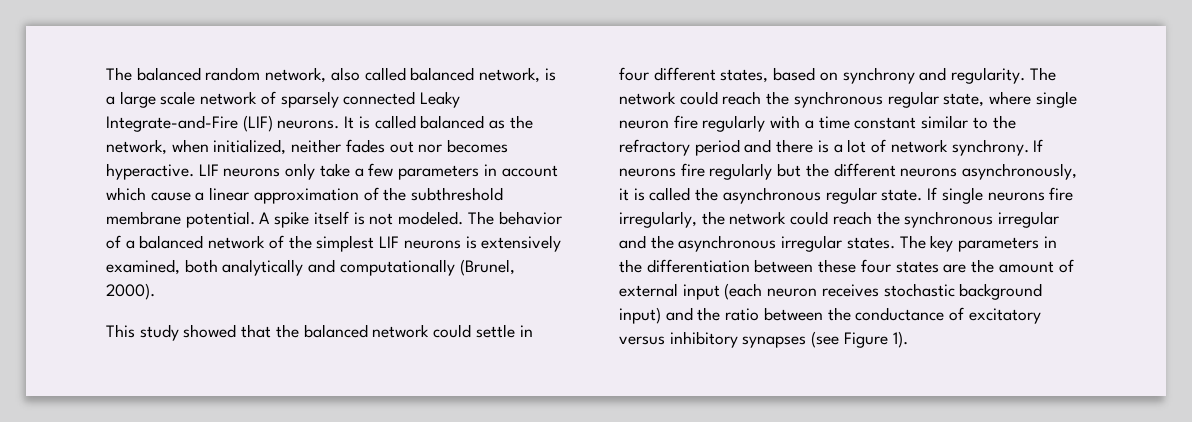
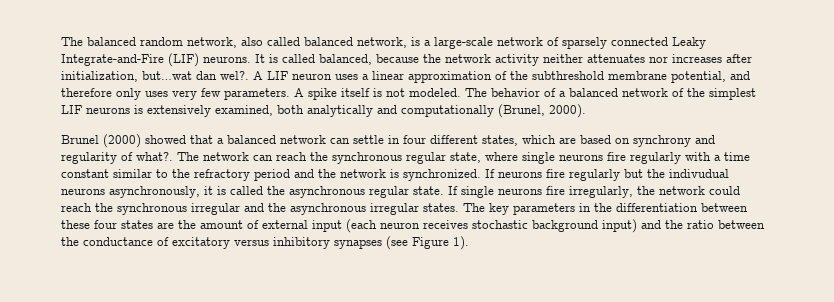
- The balanced random network, also called balanced network, is a large scale network of sparsely connected Leaky Integrate-and-Fire (LIF) neurons.
+ The balanced random network, also called balanced network, is a large-scale network of sparsely connected Leaky Integrate-and-Fire (LIF) neurons.
- It is called balanced as the network, when initialized, neither fades out nor becomes hyperactive. LIF neurons only take a few parameters in account which cause a linear approximation of the subthreshold membrane potential.
+ It is called balanced, because the network activity neither attenuates nor increases after initialization, but…wat dan wel?. A LIF neuron uses a linear approximation of the subthreshold membrane potential, and therefore only uses very few parameters.
- This study showed that the balanced network could settle in four different states, based on synchrony and regularity.
+ Brunel (2000) showed that a balanced network can settle in four different states, which are based on synchrony and regularity of what?.
- The network could reach the synchronous regular state, where single neuron fire regularly with a time constant similar to the refractory period and there is a lot of network synchrony.
+ The network can reach the synchronous regular state, where single neurons fire regularly with a time constant similar to the refractory period and the network is synchronized.
- If neurons fire regularly but the different neurons asynchronously, it is called the asynchronous regular state.
+ If neurons fire regularly but the indivudual neurons asynchronously, it is called the asynchronous regular state.

